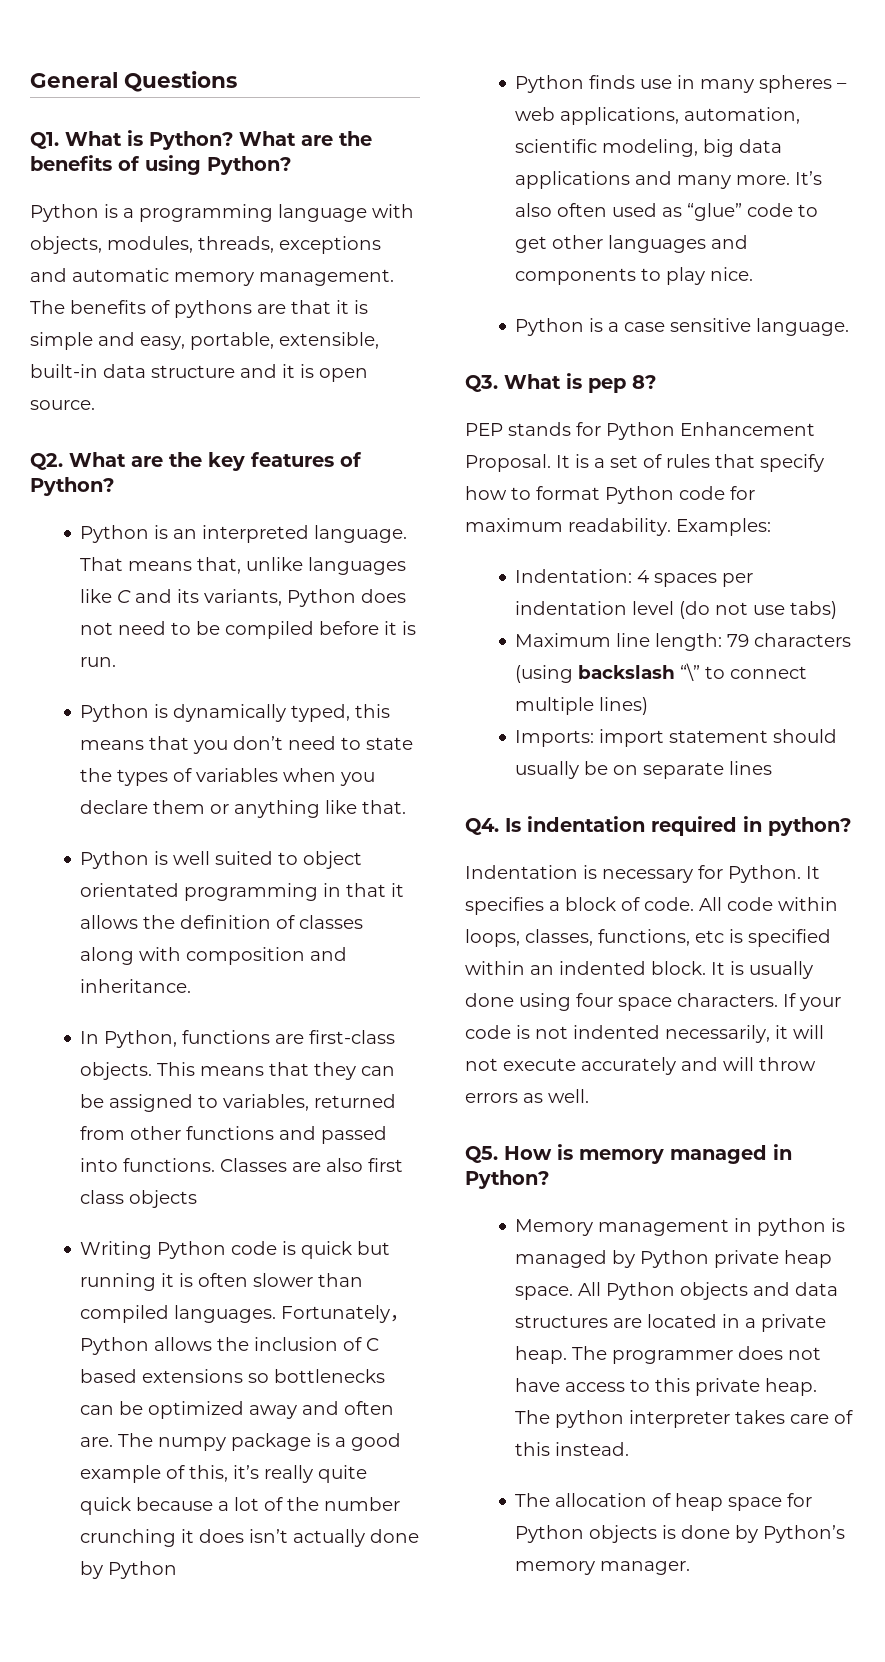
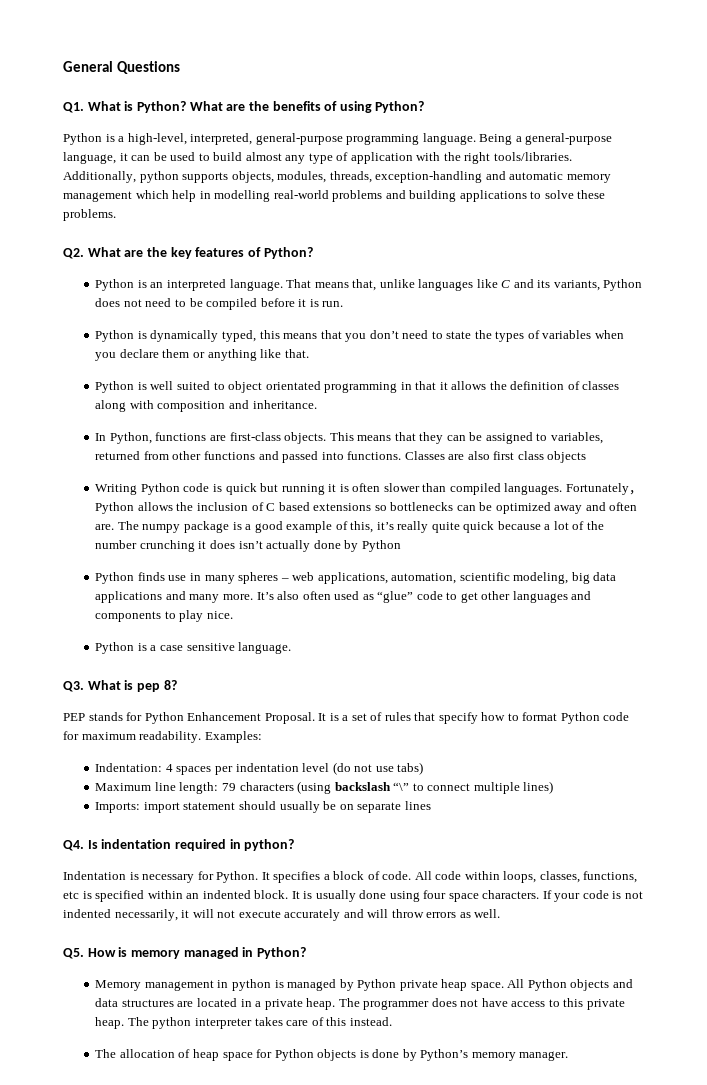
- Python is a programming language with objects, modules, threads, exceptions and automatic memory management. The benefits of pythons are that it is simple and easy, portable, extensible, built-in data structure and it is open source.
+ Python is a high-level, interpreted, general-purpose programming language. Being a general-purpose language, it can be used to build almost any type of application with the right tools/libraries. Additionally, python supports objects, modules, threads, exception-handling and automatic memory management which help in modelling real-world problems and building applications to solve these problems.

